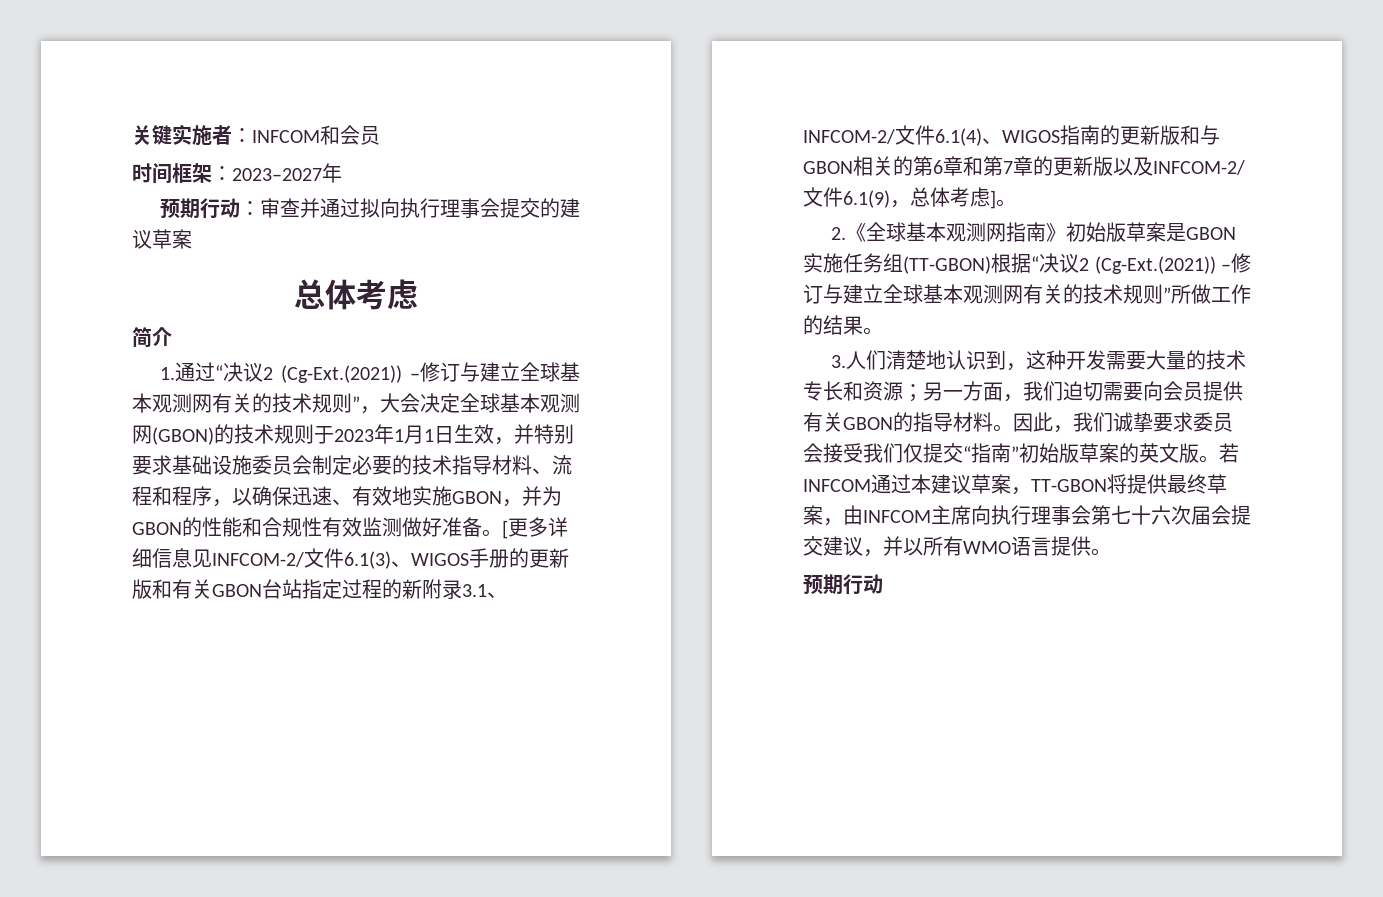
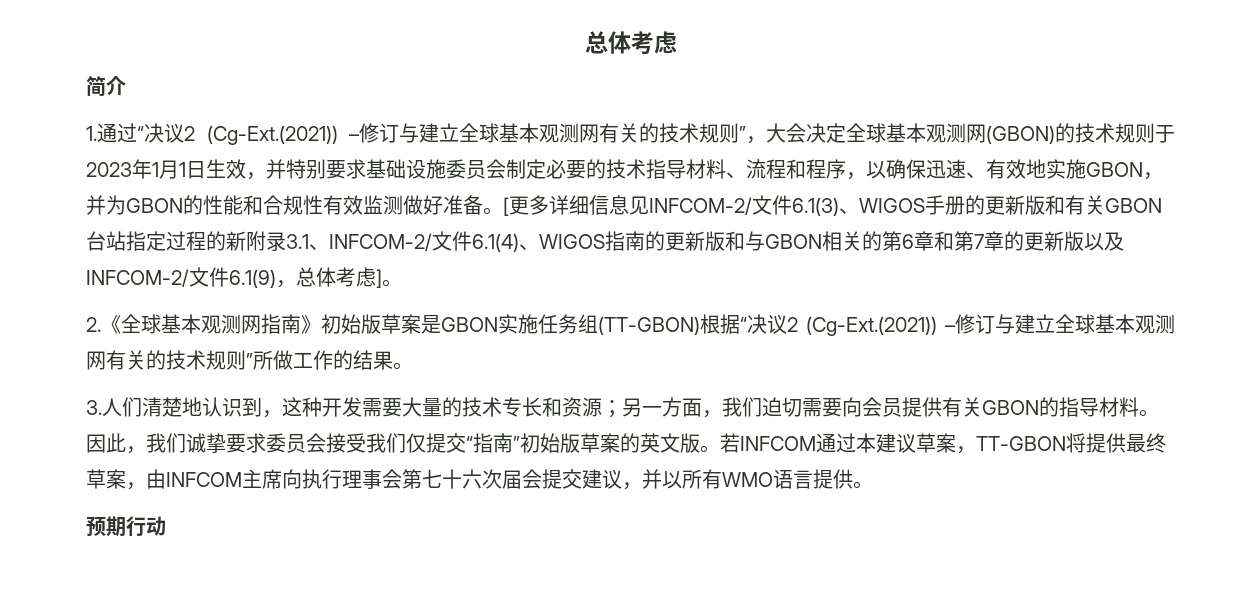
- 关键实施者：INFCOM和会员
- 时间框架：2023–2027年
- 预期行动：审查并通过拟向执行理事会提交的建议草案

